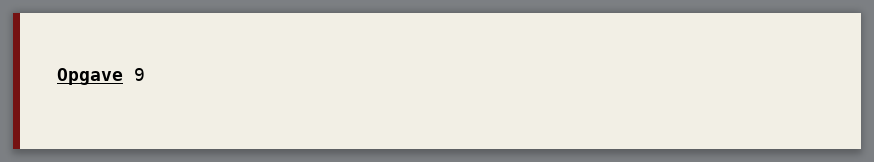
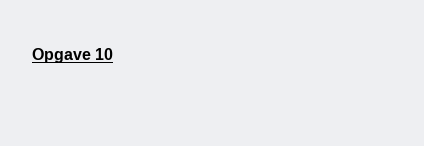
- Opgave 9
+ Opgave 10

